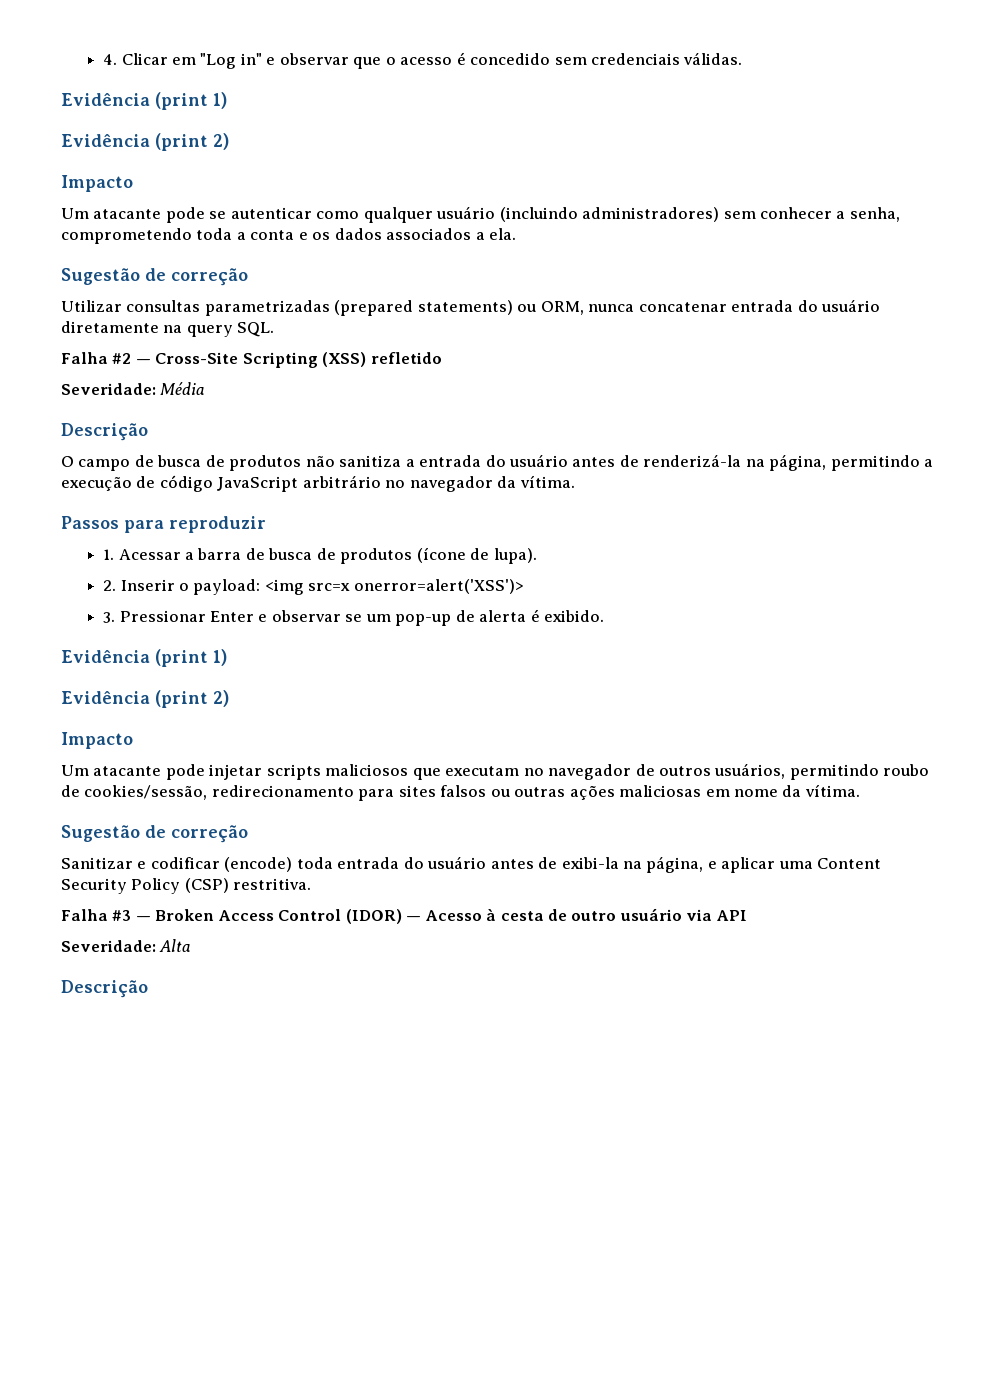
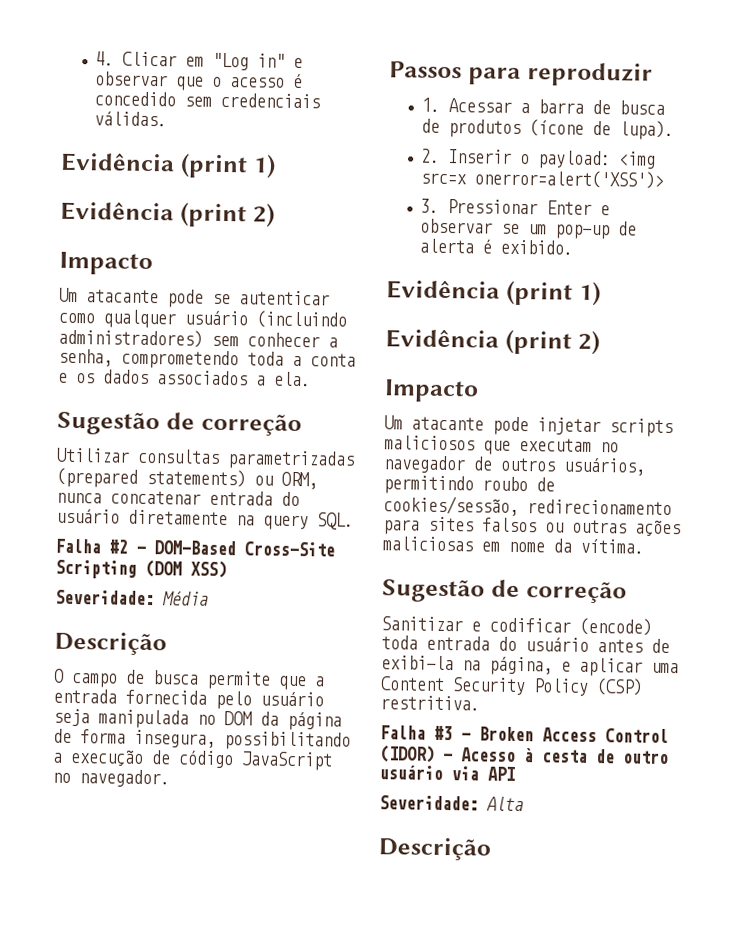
- Falha #2 — Cross-Site Scripting (XSS) refletido
+ Falha #2 — DOM-Based Cross-Site Scripting (DOM XSS)
- O campo de busca de produtos não sanitiza a entrada do usuário antes de renderizá-la na página, permitindo a execução de código JavaScript arbitrário no navegador da vítima.
+ O campo de busca permite que a entrada fornecida pelo usuário seja manipulada no DOM da página de forma insegura, possibilitando a execução de código JavaScript no navegador.

